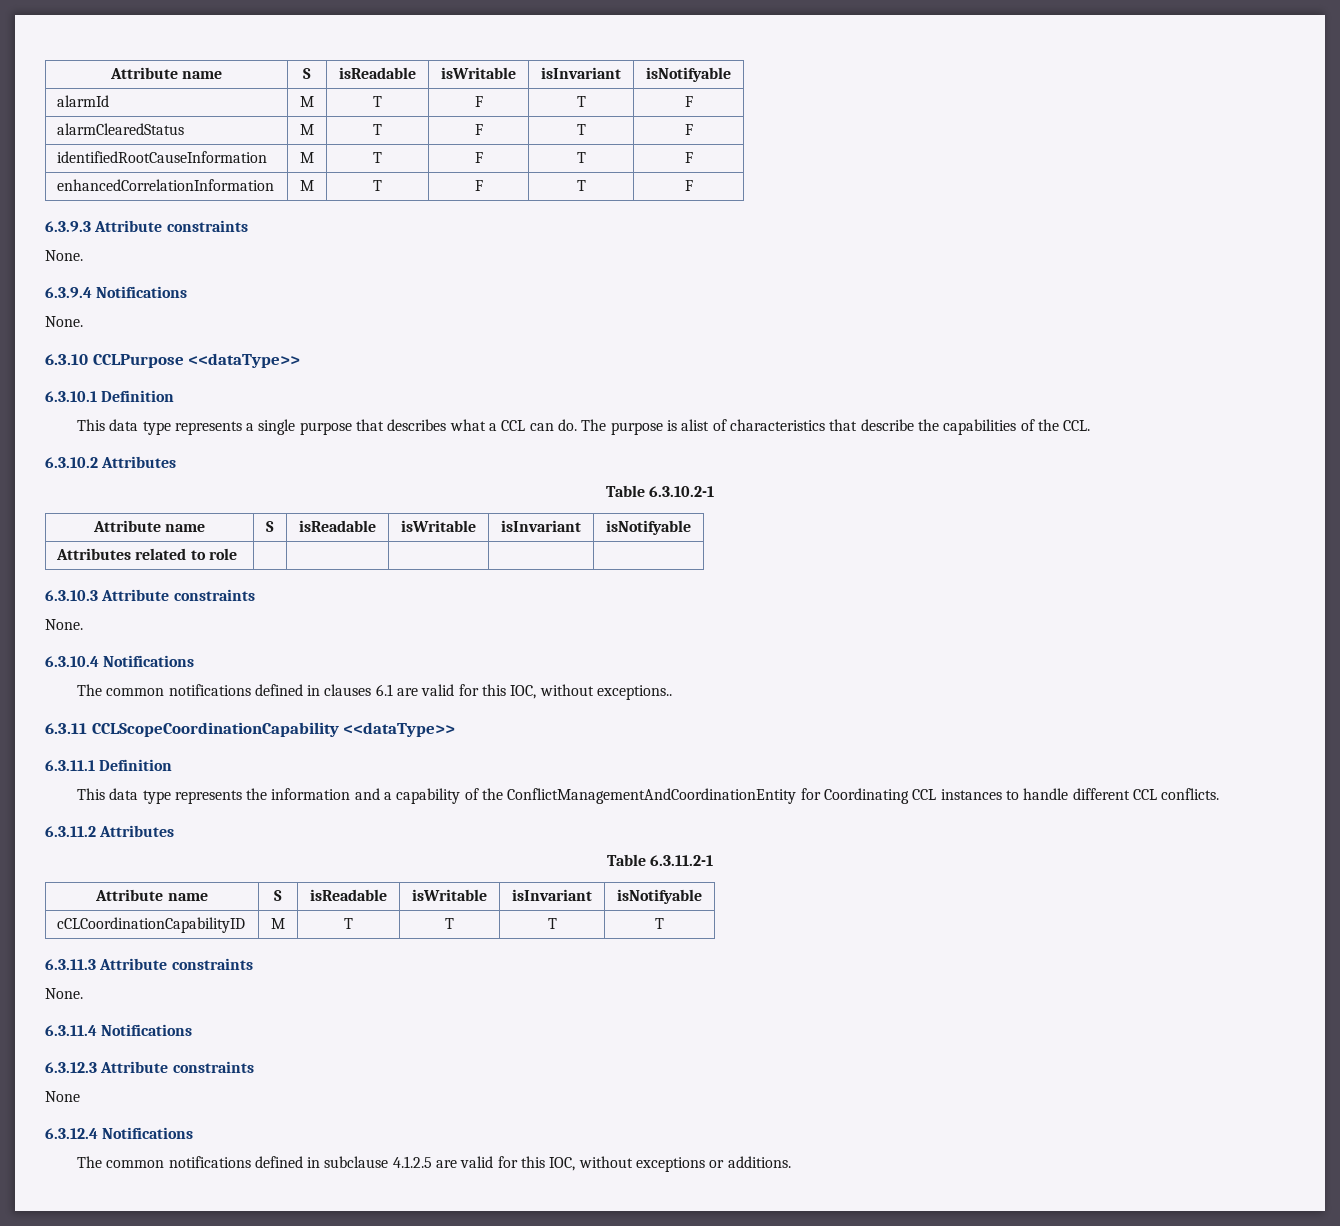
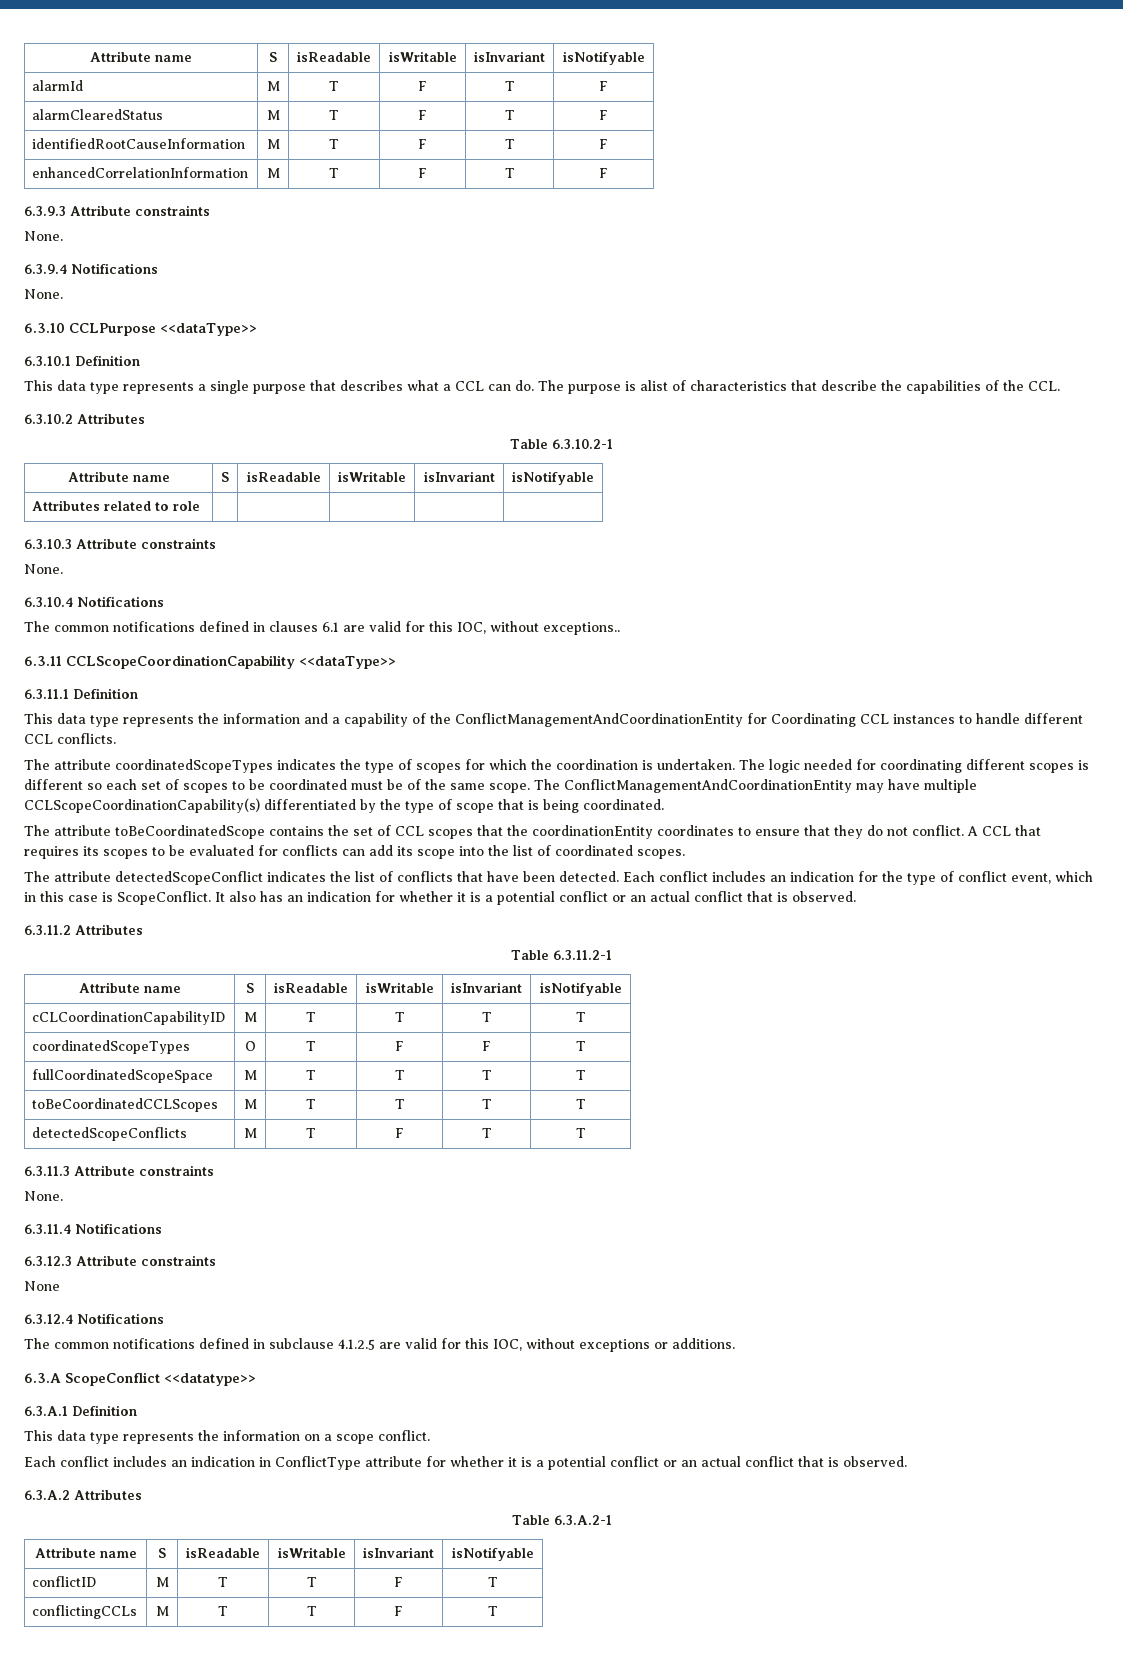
+ The attribute coordinatedScopeTypes indicates the type of scopes for which the coordination is undertaken. The logic needed for coordinating different scopes is different so each set of scopes to be coordinated must be of the same scope. The ConflictManagementAndCoordinationEntity may have multiple CCLScopeCoordinationCapability(s) differentiated by the type of scope that is being coordinated.
+ The attribute toBeCoordinatedScope contains the set of CCL scopes that the coordinationEntity coordinates to ensure that they do not conflict. A CCL that requires its scopes to be evaluated for conflicts can add its scope into the list of coordinated scopes.
+ The attribute detectedScopeConflict indicates the list of conflicts that have been detected. Each conflict includes an indication for the type of conflict event, which in this case is ScopeConflict. It also has an indication for whether it is a potential conflict or an actual conflict that is observed.
+ coordinatedScopeTypes | O | T | F | F | T
+ fullCoordinatedScopeSpace | M | T | T | T | T
+ toBeCoordinatedCCLScopes | M | T | T | T | T
+ detectedScopeConflicts | M | T | F | T | T
+ 6.3.A ScopeConflict <<datatype>>
+ 6.3.A.1 Definition
+ This data type represents the information on a scope conflict.
+ Each conflict includes an indication in ConflictType attribute for whether it is a potential conflict or an actual conflict that is observed.
+ 6.3.A.2 Attributes
+ Table 6.3.A.2-1
+ Attribute name | S | isReadable | isWritable | isInvariant | isNotifyable
+ conflictID | M | T | T | F | T
+ conflictingCCLs | M | T | T | F | T

